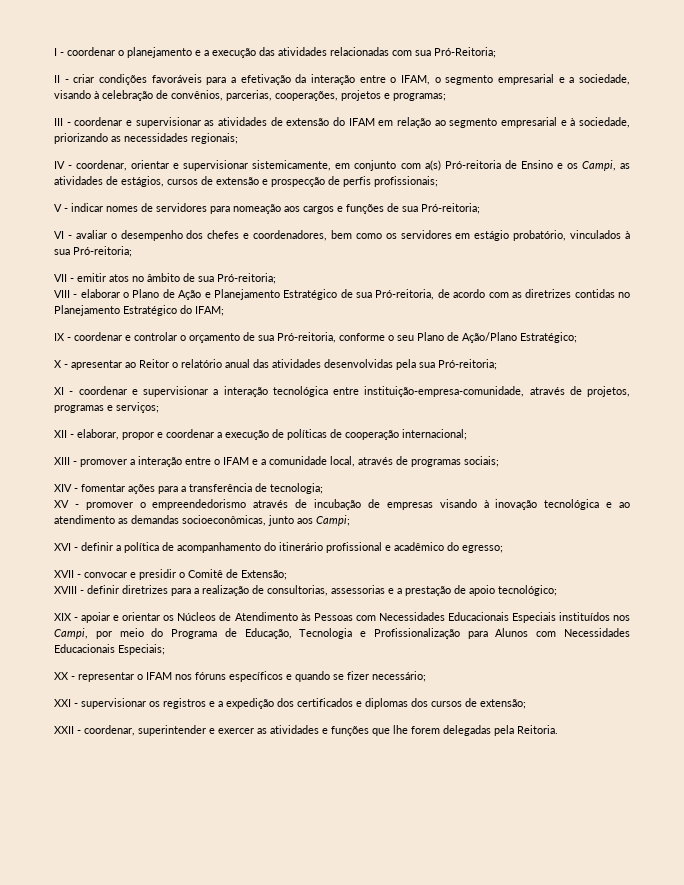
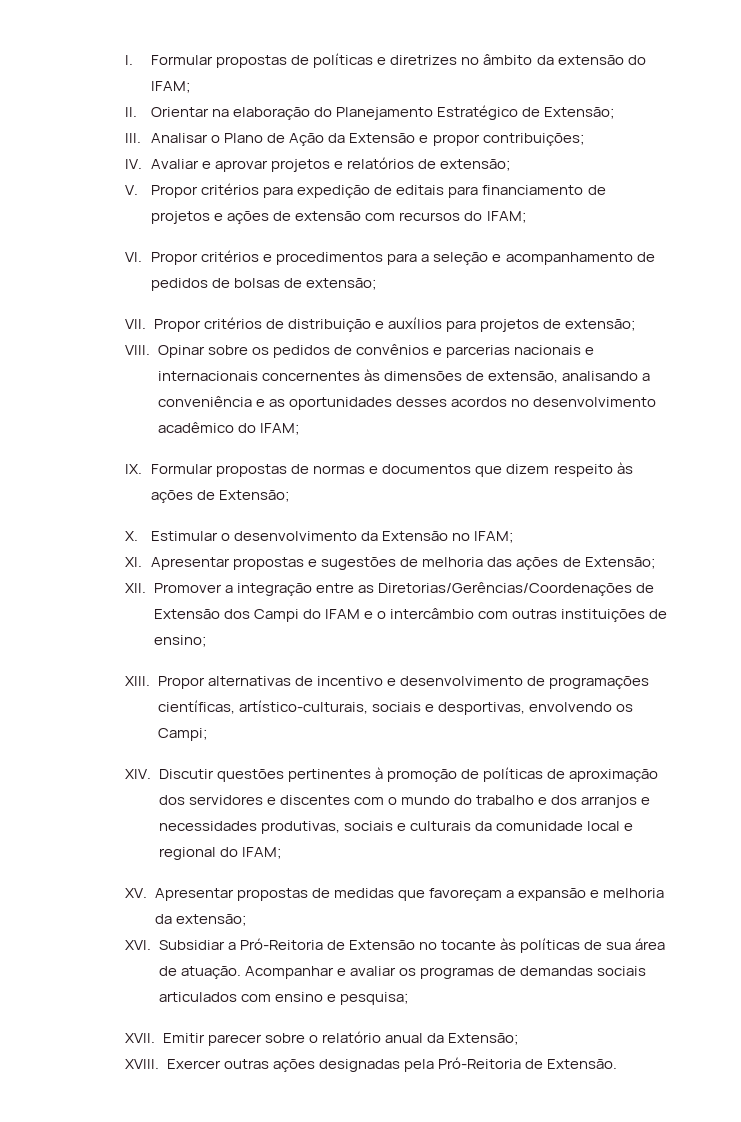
- I - coordenar o planejamento e a execução das atividades relacionadas com sua Pró-Reitoria;
- II - criar condições favoráveis para a efetivação da interação entre o IFAM, o segmento empresarial e a sociedade, visando à celebração de convênios, parcerias, cooperações, projetos e programas;
- III - coordenar e supervisionar as atividades de extensão do IFAM em relação ao segmento empresarial e à sociedade, priorizando as necessidades regionais;
- IV - coordenar, orientar e supervisionar sistemicamente, em conjunto com a(s) Pró-reitoria de Ensino e os Campi, as atividades de estágios, cursos de extensão e prospecção de perfis profissionais;
- V - indicar nomes de servidores para nomeação aos cargos e funções de sua Pró-reitoria;
- VI - avaliar o desempenho dos chefes e coordenadores, bem como os servidores em estágio probatório, vinculados à sua Pró-reitoria;
- VII - emitir atos no âmbito de sua Pró-reitoria;
- VIII - elaborar o Plano de Ação e Planejamento Estratégico de sua Pró-reitoria, de acordo com as diretrizes contidas no Planejamento Estratégico do IFAM;
- IX - coordenar e controlar o orçamento de sua Pró-reitoria, conforme o seu Plano de Ação/Plano Estratégico;
- X - apresentar ao Reitor o relatório anual das atividades desenvolvidas pela sua Pró-reitoria;
- XI - coordenar e supervisionar a interação tecnológica entre instituição-empresa-comunidade, através de projetos, programas e serviços;
- XII - elaborar, propor e coordenar a execução de políticas de cooperação internacional;
- XIII - promover a interação entre o IFAM e a comunidade local, através de programas sociais;
- XIV - fomentar ações para a transferência de tecnologia;
- XV - promover o empreendedorismo através de incubação de empresas visando à inovação tecnológica e ao atendimento as demandas socioeconômicas, junto aos Campi;
- XVI - definir a política de acompanhamento do itinerário profissional e acadêmico do egresso;
- XVII - convocar e presidir o Comitê de Extensão;
- XVIII - definir diretrizes para a realização de consultorias, assessorias e a prestação de apoio tecnológico;
- XIX - apoiar e orientar os Núcleos de Atendimento às Pessoas com Necessidades Educacionais Especiais instituídos nos Campi, por meio do Programa de Educação, Tecnologia e Profissionalização para Alunos com Necessidades Educacionais Especiais;
- XX - representar o IFAM nos fóruns específicos e quando se fizer necessário;
- XXI - supervisionar os registros e a expedição dos certificados e diplomas dos cursos de extensão;
- XXII - coordenar, superintender e exercer as atividades e funções que lhe forem delegadas pela Reitoria.
+ I. Formular propostas de políticas e diretrizes no âmbito da extensão do IFAM;
+ II. Orientar na elaboração do Planejamento Estratégico de Extensão;
+ III. Analisar o Plano de Ação da Extensão e propor contribuições;
+ IV. Avaliar e aprovar projetos e relatórios de extensão;
+ V. Propor critérios para expedição de editais para financiamento de projetos e ações de extensão com recursos do IFAM;
+ VI. Propor critérios e procedimentos para a seleção e acompanhamento de pedidos de bolsas de extensão;
+ VII. Propor critérios de distribuição e auxílios para projetos de extensão;
+ VIII. Opinar sobre os pedidos de convênios e parcerias nacionais e internacionais concernentes às dimensões de extensão, analisando a conveniência e as oportunidades desses acordos no desenvolvimento acadêmico do IFAM;
+ IX. Formular propostas de normas e documentos que dizem respeito às ações de Extensão;
+ X. Estimular o desenvolvimento da Extensão no IFAM;
+ XI. Apresentar propostas e sugestões de melhoria das ações de Extensão;
+ XII. Promover a integração entre as Diretorias/Gerências/Coordenações de Extensão dos Campi do IFAM e o intercâmbio com outras instituições de ensino;
+ XIII. Propor alternativas de incentivo e desenvolvimento de programações científicas, artístico-culturais, sociais e desportivas, envolvendo os Campi;
+ XIV. Discutir questões pertinentes à promoção de políticas de aproximação dos servidores e discentes com o mundo do trabalho e dos arranjos e necessidades produtivas, sociais e culturais da comunidade local e regional do IFAM;
+ XV. Apresentar propostas de medidas que favoreçam a expansão e melhoria da extensão;
+ XVI. Subsidiar a Pró-Reitoria de Extensão no tocante às políticas de sua área de atuação. Acompanhar e avaliar os programas de demandas sociais articulados com ensino e pesquisa;
+ XVII. Emitir parecer sobre o relatório anual da Extensão;
+ XVIII. Exercer outras ações designadas pela Pró-Reitoria de Extensão.

